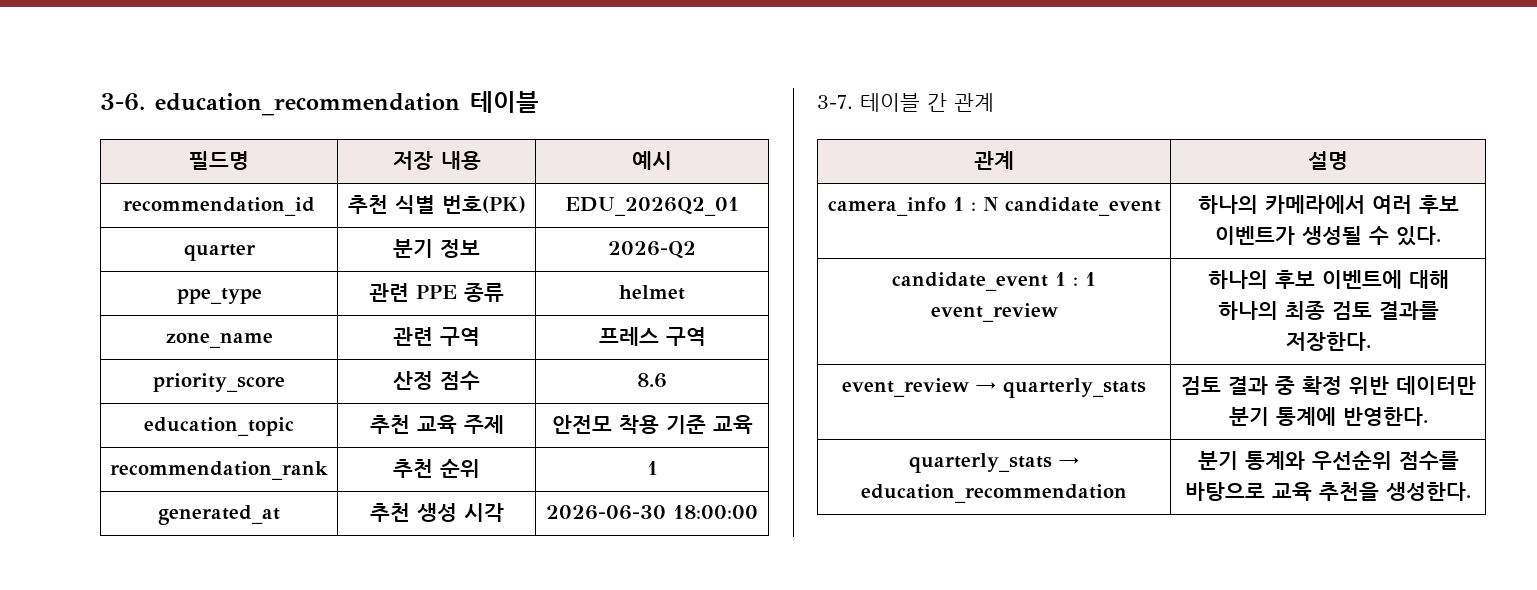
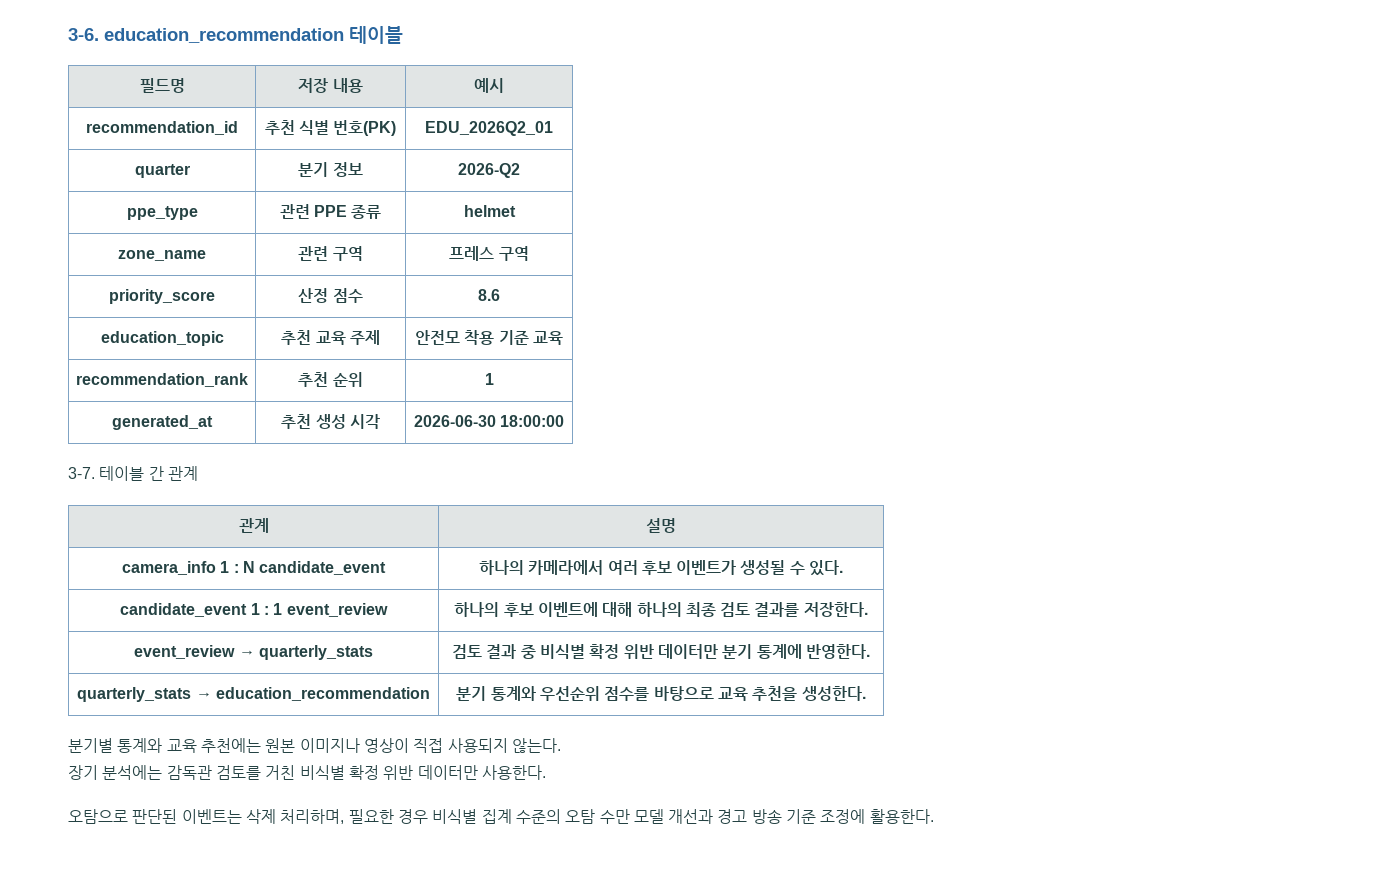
- event_review → quarterly_stats | 검토 결과 중 확정 위반 데이터만 분기 통계에 반영한다.
+ event_review → quarterly_stats | 검토 결과 중 비식별 확정 위반 데이터만 분기 통계에 반영한다.
+ 분기별 통계와 교육 추천에는 원본 이미지나 영상이 직접 사용되지 않는다.
+ 장기 분석에는 감독관 검토를 거친 비식별 확정 위반 데이터만 사용한다.
+ 오탐으로 판단된 이벤트는 삭제 처리하며, 필요한 경우 비식별 집계 수준의 오탐 수만 모델 개선과 경고 방송 기준 조정에 활용한다.

